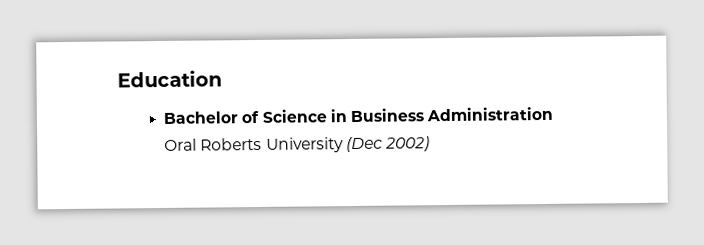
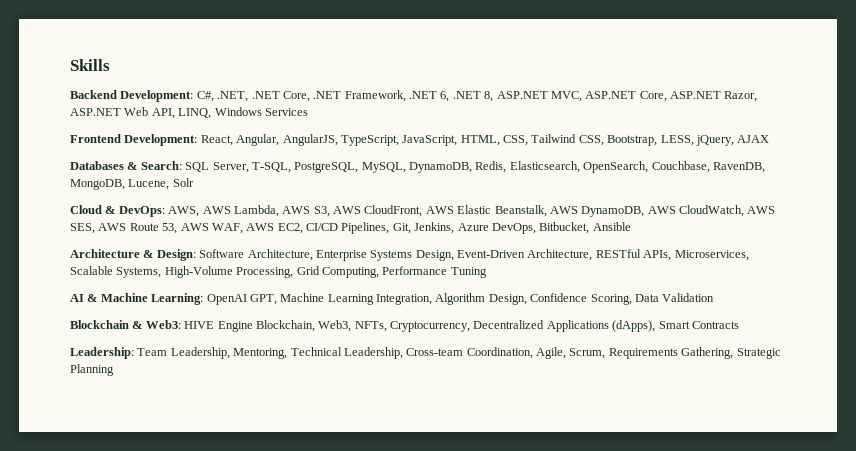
- Education
- Bachelor of Science in Business Administration Oral Roberts University (Dec 2002)
+ Skills
+ Backend Development: C#, .NET, .NET Core, .NET Framework, .NET 6, .NET 8, ASP.NET MVC, ASP.NET Core, ASP.NET Razor, ASP.NET Web API, LINQ, Windows Services
+ Frontend Development: React, Angular, AngularJS, TypeScript, JavaScript, HTML, CSS, Tailwind CSS, Bootstrap, LESS, jQuery, AJAX
+ Databases & Search: SQL Server, T-SQL, PostgreSQL, MySQL, DynamoDB, Redis, Elasticsearch, OpenSearch, Couchbase, RavenDB, MongoDB, Lucene, Solr
+ Cloud & DevOps: AWS, AWS Lambda, AWS S3, AWS CloudFront, AWS Elastic Beanstalk, AWS DynamoDB, AWS CloudWatch, AWS SES, AWS Route 53, AWS WAF, AWS EC2, CI/CD Pipelines, Git, Jenkins, Azure DevOps, Bitbucket, Ansible
+ Architecture & Design: Software Architecture, Enterprise Systems Design, Event-Driven Architecture, RESTful APIs, Microservices, Scalable Systems, High-Volume Processing, Grid Computing, Performance Tuning
+ AI & Machine Learning: OpenAI GPT, Machine Learning Integration, Algorithm Design, Confidence Scoring, Data Validation
+ Blockchain & Web3: HIVE Engine Blockchain, Web3, NFTs, Cryptocurrency, Decentralized Applications (dApps), Smart Contracts
+ Leadership: Team Leadership, Mentoring, Technical Leadership, Cross-team Coordination, Agile, Scrum, Requirements Gathering, Strategic Planning

